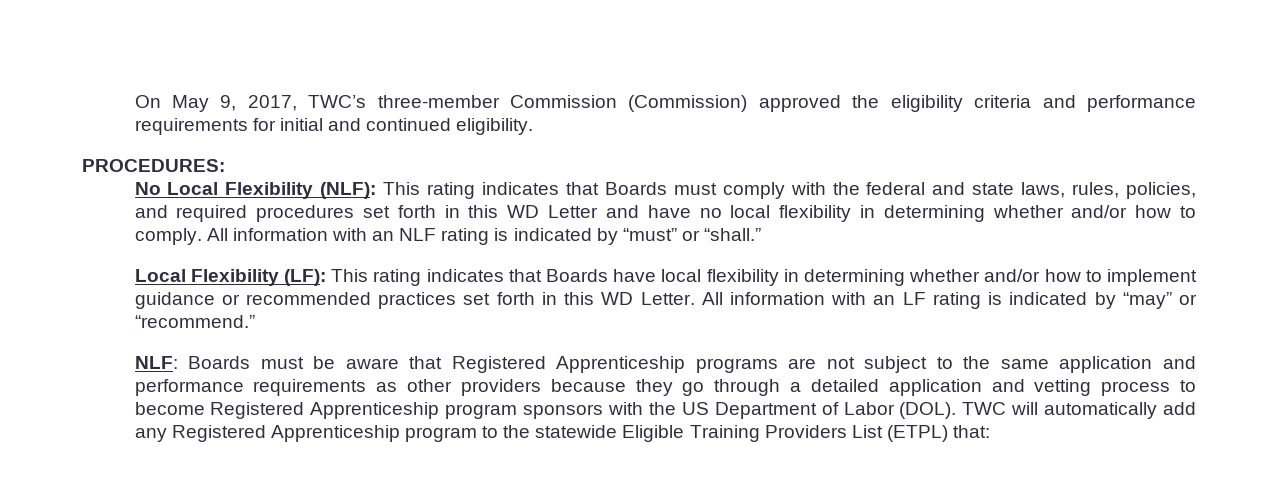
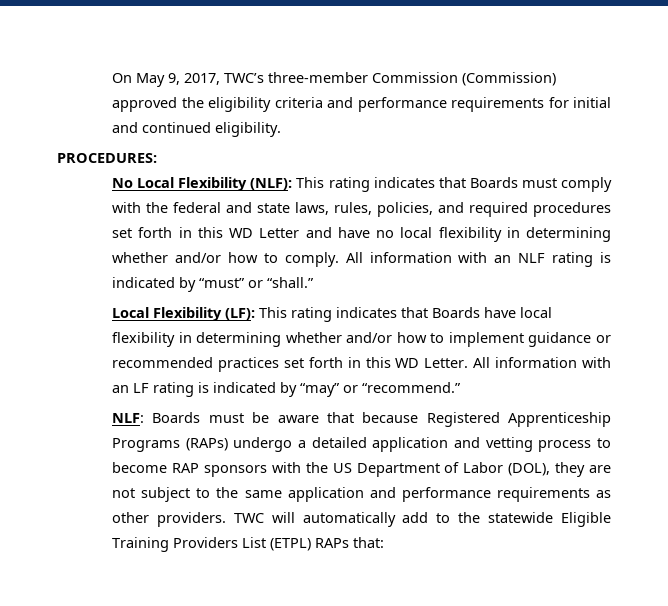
- NLF: Boards must be aware that Registered Apprenticeship programs are not subject to the same application and performance requirements as other providers because they go through a detailed application and vetting process to become Registered Apprenticeship program sponsors with the US Department of Labor (DOL). TWC will automatically add any Registered Apprenticeship program to the statewide Eligible Training Providers List (ETPL) that:
+ NLF: Boards must be aware that because Registered Apprenticeship Programs (RAPs) undergo a detailed application and vetting process to become RAP sponsors with the US Department of Labor (DOL), they are not subject to the same application and performance requirements as other providers. TWC will automatically add to the statewide Eligible Training Providers List (ETPL) RAPs that:

